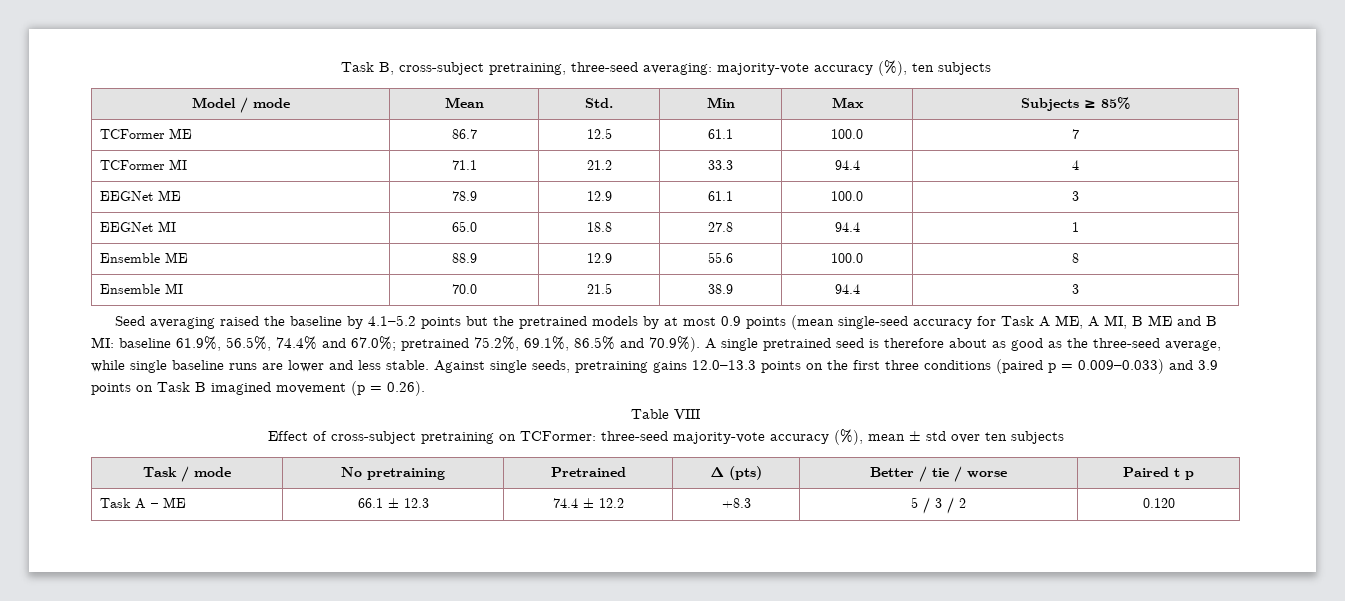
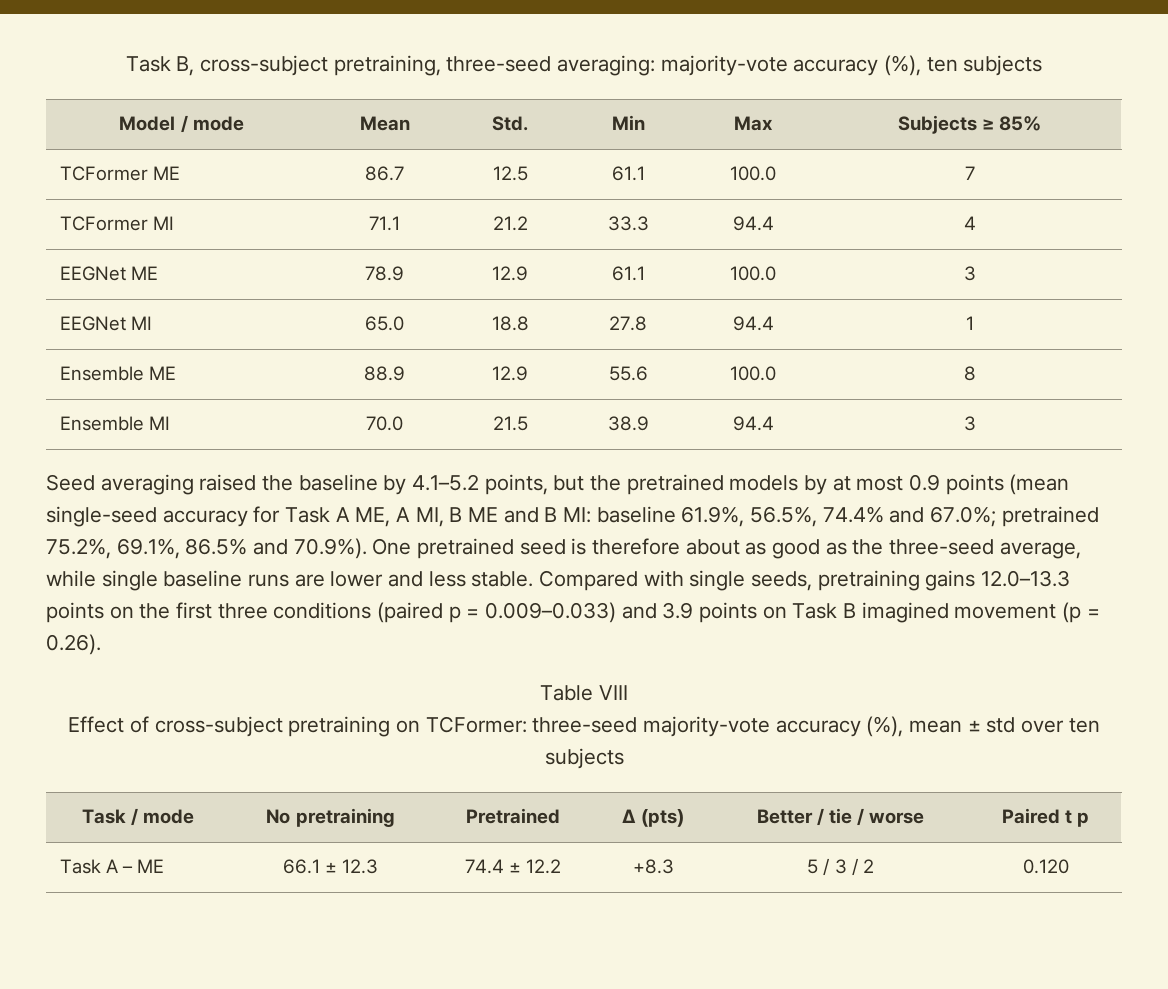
- Seed averaging raised the baseline by 4.1–5.2 points but the pretrained models by at most 0.9 points (mean single-seed accuracy for Task A ME, A MI, B ME and B MI:
+ Seed averaging raised the baseline by 4.1–5.2 points, but the pretrained models by at most 0.9 points (mean single-seed accuracy for Task A ME, A MI, B ME and B MI:
- pretrained 75.2%, 69.1%, 86.5% and 70.9%). A single pretrained seed is therefore about as good as the three-seed average, while single baseline runs are lower and less stable.
+ pretrained 75.2%, 69.1%, 86.5% and 70.9%). One pretrained seed is therefore about as good as the three-seed average, while single baseline runs are lower and less stable.
- Against single seeds, pretraining gains 12.0–13.3 points on the first three conditions (paired p = 0.009–0.033) and 3.9 points on Task B imagined movement (p = 0.26).
+ Compared with single seeds, pretraining gains 12.0–13.3 points on the first three conditions (paired p = 0.009–0.033) and 3.9 points on Task B imagined movement (p = 0.26).

